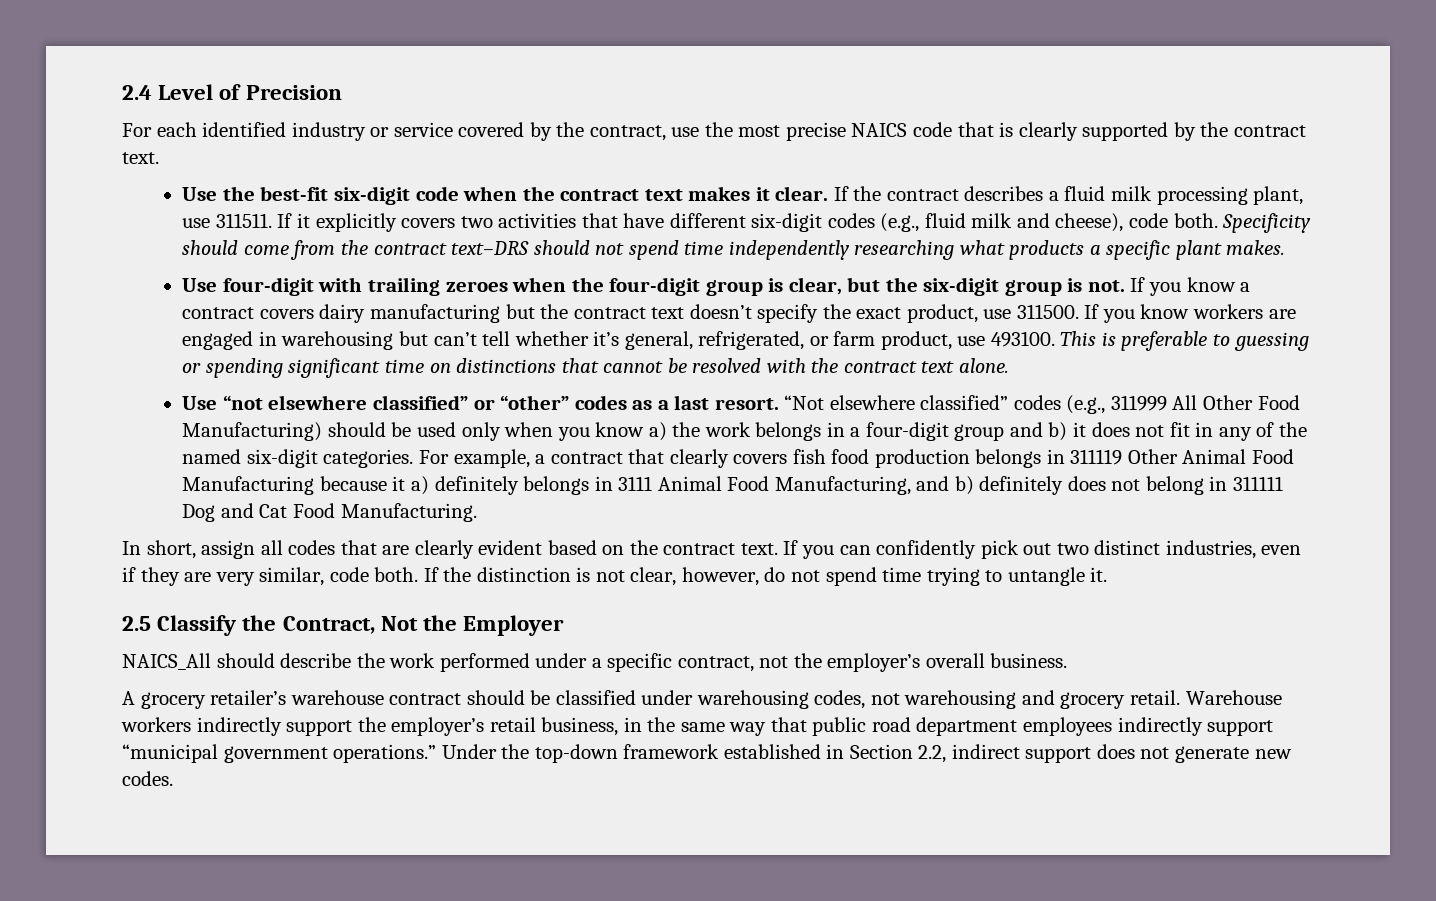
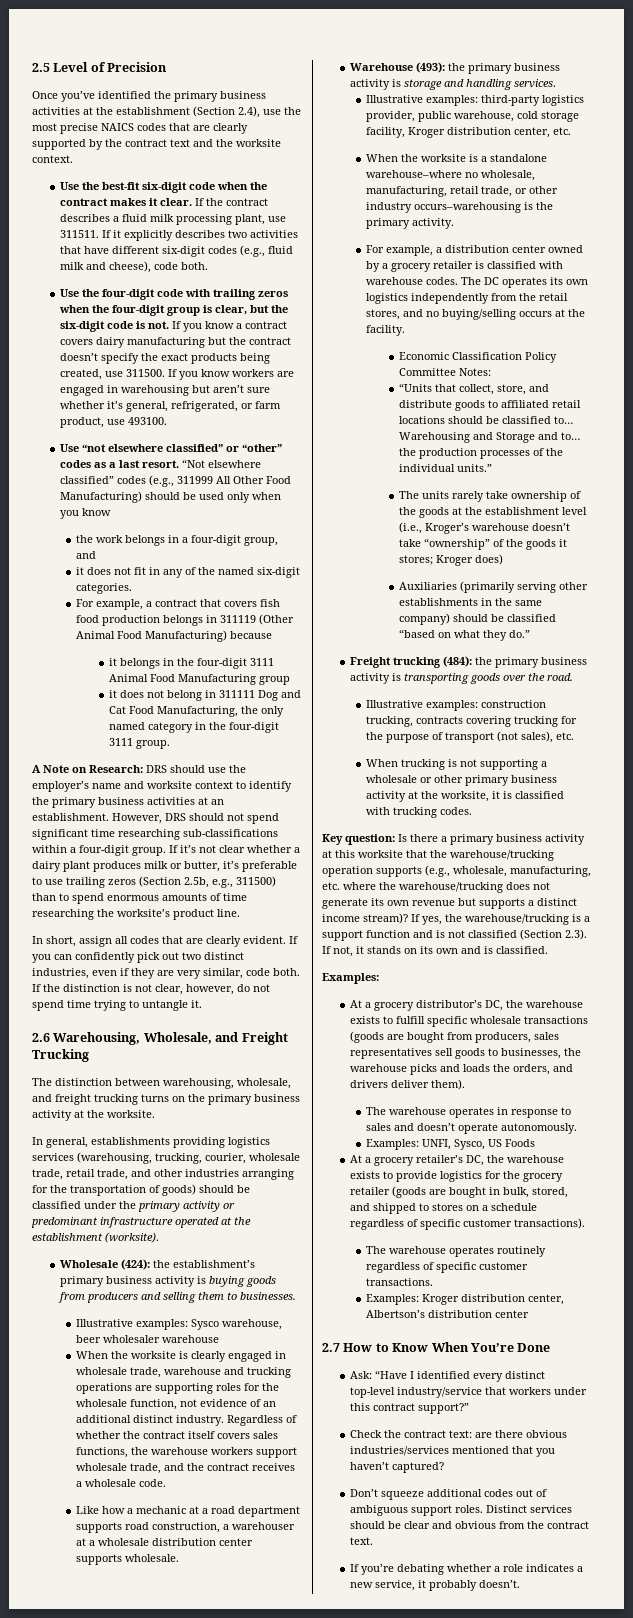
- 2.4 Level of Precision
+ 2.5 Level of Precision
- For each identified industry or service covered by the contract, use the most precise NAICS code that is clearly supported by the contract text.
+ Once you’ve identified the primary business activities at the establishment (Section 2.4), use the most precise NAICS codes that are clearly supported by the contract text and the worksite context.
- Use the best-fit six-digit code when the contract text makes it clear.
+ Use the best-fit six-digit code when the contract makes it clear.
- If it explicitly covers two activities that have different six-digit codes (e.g., fluid milk and cheese), code both. Specificity should come from the contract text–DRS should not spend time independently researching what products a specific plant makes.
- Use four-digit with trailing zeroes when the four-digit group is clear, but the six-digit group is not.
+ If it explicitly describes two activities that have different six-digit codes (e.g., fluid milk and cheese), code both.
+ Use the four-digit code with trailing zeros when the four-digit group is clear, but the six-digit code is not.
- If you know a contract covers dairy manufacturing but the contract text doesn’t specify the exact product, use 311500.
+ If you know a contract covers dairy manufacturing but the contract doesn’t specify the exact products being created, use 311500.
- If you know workers are engaged in warehousing but can’t tell whether it’s general, refrigerated, or farm product, use 493100. This is preferable to guessing or spending significant time on distinctions that cannot be resolved with the contract text alone.
+ If you know workers are engaged in warehousing but aren’t sure whether it’s general, refrigerated, or farm product, use 493100.
- “Not elsewhere classified” codes (e.g., 311999 All Other Food Manufacturing) should be used only when you know a) the work belongs in a four-digit group and b) it does not fit in any of the named six-digit categories. For example, a contract that clearly covers fish food production belongs in 311119 Other Animal Food Manufacturing because it a) definitely belongs in 3111 Animal Food Manufacturing, and b) definitely does not belong in 311111 Dog and Cat Food Manufacturing.
+ “Not elsewhere classified” codes (e.g., 311999 All Other Food Manufacturing) should be used only when you know
+ the work belongs in a four-digit group, and
+ it does not fit in any of the named six-digit categories.
+ For example, a contract that covers fish food production belongs in 311119 (Other Animal Food Manufacturing) because
+ it belongs in the four-digit 3111 Animal Food Manufacturing group
+ it does not belong in 311111 Dog and Cat Food Manufacturing, the only named category in the four-digit 3111 group.
+ A Note on Research: DRS should use the employer’s name and worksite context to identify the primary business activities at an establishment. However, DRS should not spend significant time researching sub-classifications within a four-digit group. If it’s not clear whether a dairy plant produces milk or butter, it’s preferable to use trailing zeros (Section 2.5b, e.g., 311500) than to spend enormous amounts of time researching the worksite’s product line.
- In short, assign all codes that are clearly evident based on the contract text.
+ In short, assign all codes that are clearly evident.
- 2.5 Classify the Contract, Not the Employer
- NAICS_All should describe the work performed under a specific contract, not the employer’s overall business.
- A grocery retailer’s warehouse contract should be classified under warehousing codes, not warehousing and grocery retail. Warehouse workers indirectly support the employer’s retail business, in the same way that public road department employees indirectly support “municipal government operations.” Under the top-down framework established in Section 2.2, indirect support does not generate new codes.
+ 2.6 Warehousing, Wholesale, and Freight Trucking
+ The distinction between warehousing, wholesale, and freight trucking turns on the primary business activity at the worksite.
+ In general, establishments providing logistics services (warehousing, trucking, courier, wholesale trade, retail trade, and other industries arranging for the transportation of goods) should be classified under the primary activity or predominant infrastructure operated at the establishment (worksite).
+ Wholesale (424): the establishment’s primary business activity is buying goods from producers and selling them to businesses.
+ Illustrative examples: Sysco warehouse, beer wholesaler warehouse
+ When the worksite is clearly engaged in wholesale trade, warehouse and trucking operations are supporting roles for the wholesale function, not evidence of an additional distinct industry. Regardless of whether the contract itself covers sales functions, the warehouse workers support wholesale trade, and the contract receives a wholesale code.
+ Like how a mechanic at a road department supports road construction, a warehouser at a wholesale distribution center supports wholesale.
+ Warehouse (493): the primary business activity is storage and handling services.
+ Illustrative examples: third-party logistics provider, public warehouse, cold storage facility, Kroger distribution center, etc.
+ When the worksite is a standalone warehouse–where no wholesale, manufacturing, retail trade, or other industry occurs–warehousing is the primary activity.
+ For example, a distribution center owned by a grocery retailer is classified with warehouse codes. The DC operates its own logistics independently from the retail stores, and no buying/selling occurs at the facility.
+ Economic Classification Policy Committee Notes:
+ “Units that collect, store, and distribute goods to affiliated retail locations should be classified to… Warehousing and Storage and to… the production processes of the individual units.”
+ The units rarely take ownership of the goods at the establishment level (i.e., Kroger’s warehouse doesn’t take “ownership” of the goods it stores; Kroger does)
+ Auxiliaries (primarily serving other establishments in the same company) should be classified “based on what they do.”
+ Freight trucking (484): the primary business activity is transporting goods over the road.
+ Illustrative examples: construction trucking, contracts covering trucking for the purpose of transport (not sales), etc.
+ When trucking is not supporting a wholesale or other primary business activity at the worksite, it is classified with trucking codes.
+ Key question: Is there a primary business activity at this worksite that the warehouse/trucking operation supports (e.g., wholesale, manufacturing, etc. where the warehouse/trucking does not generate its own revenue but supports a distinct income stream)? If yes, the warehouse/trucking is a support function and is not classified (Section 2.3). If not, it stands on its own and is classified.
+ Examples:
+ At a grocery distributor’s DC, the warehouse exists to fulfill specific wholesale transactions (goods are bought from producers, sales representatives sell goods to businesses, the warehouse picks and loads the orders, and drivers deliver them).
+ The warehouse operates in response to sales and doesn’t operate autonomously.
+ Examples: UNFI, Sysco, US Foods
+ At a grocery retailer’s DC, the warehouse exists to provide logistics for the grocery retailer (goods are bought in bulk, stored, and shipped to stores on a schedule regardless of specific customer transactions).
+ The warehouse operates routinely regardless of specific customer transactions.
+ Examples: Kroger distribution center, Albertson’s distribution center
+ 2.7 How to Know When You’re Done
+ Ask: “Have I identified every distinct top-level industry/service that workers under this contract support?”
+ Check the contract text: are there obvious industries/services mentioned that you haven’t captured?
+ Don’t squeeze additional codes out of ambiguous support roles. Distinct services should be clear and obvious from the contract text.
+ If you’re debating whether a role indicates a new service, it probably doesn’t.

